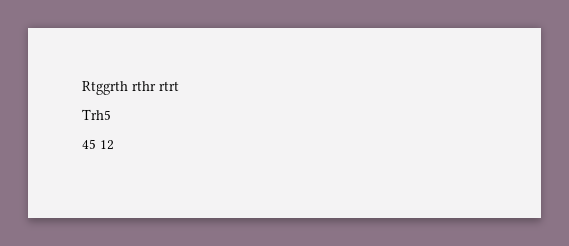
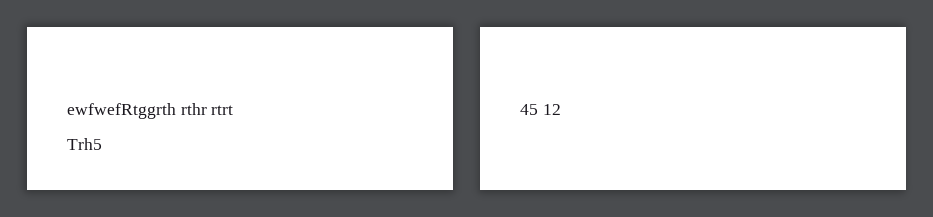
- Rtggrth rthr rtrt
+ ewfwefRtggrth rthr rtrt

